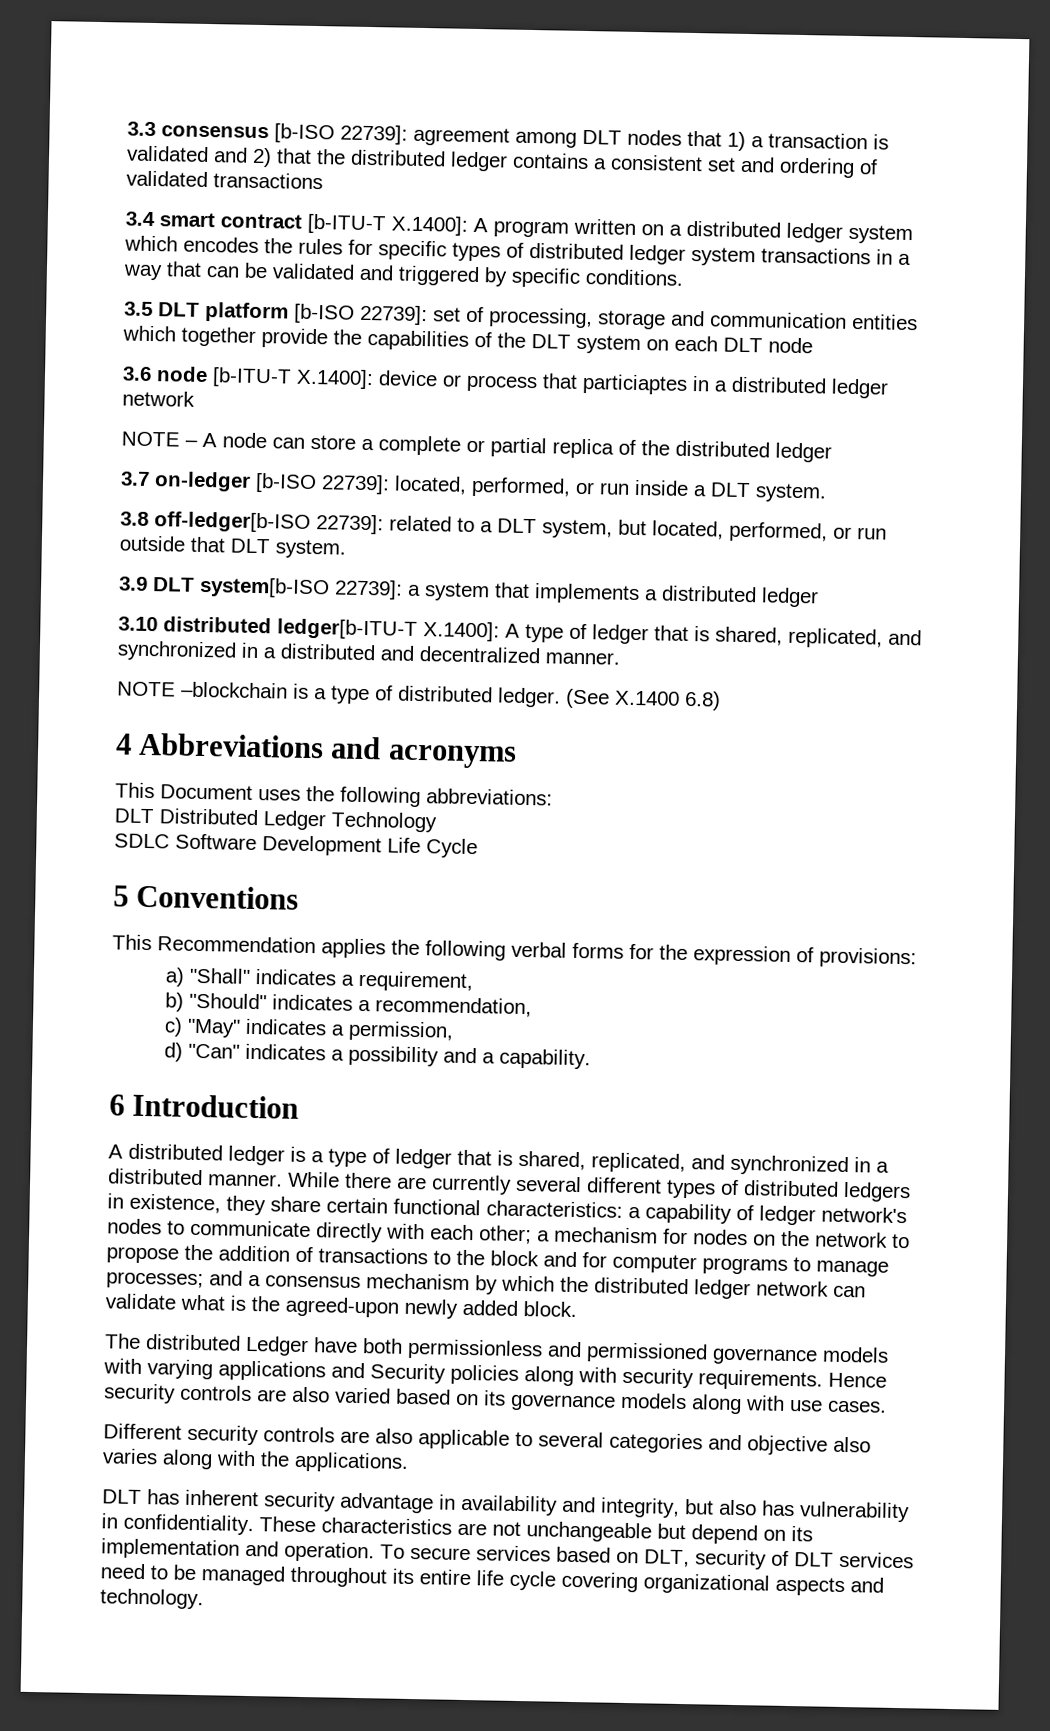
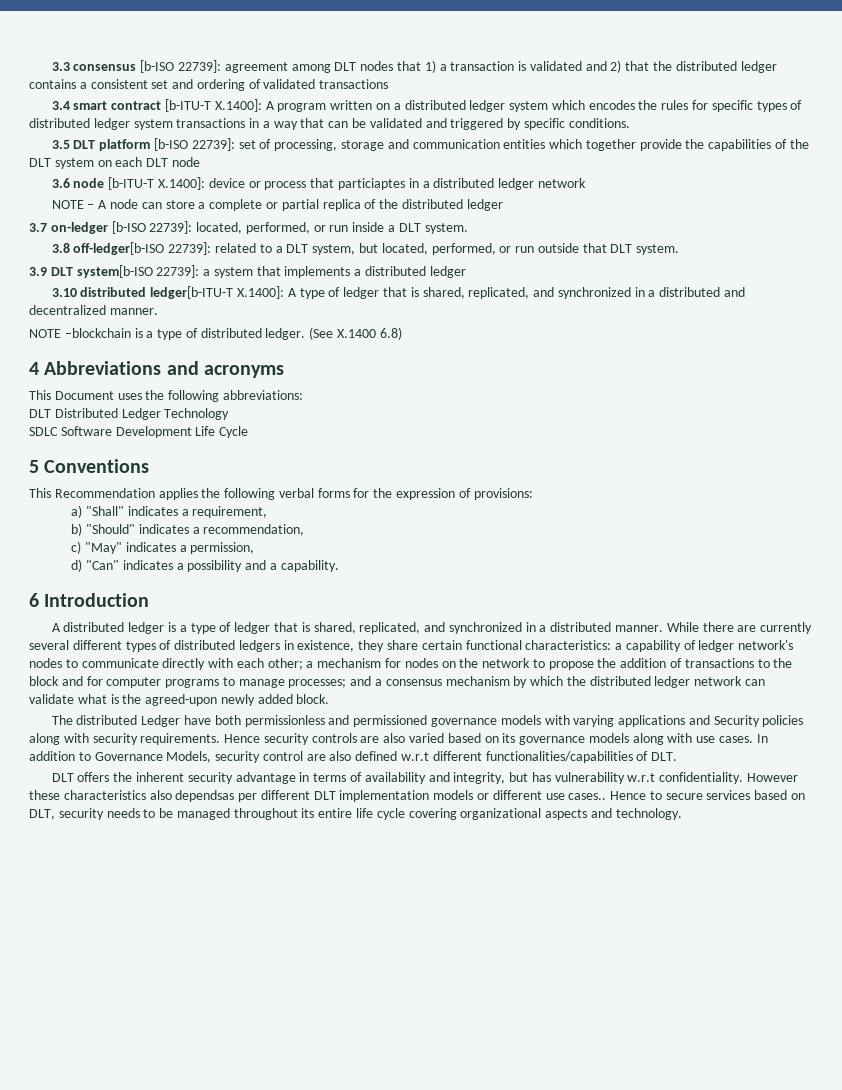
- Hence security controls are also varied based on its governance models along with use cases.
- Different security controls are also applicable to several categories and objective also varies along with the applications.
- DLT has inherent security advantage in availability and integrity, but also has vulnerability in confidentiality. These characteristics are not unchangeable but depend on its implementation and operation. To secure services based on DLT, security of DLT services need to be managed throughout its entire life cycle covering organizational aspects and technology.
+ Hence security controls are also varied based on its governance models along with use cases. In addition to Governance Models, security control are also defined w.r.t different functionalities/capabilities of DLT.
+ DLT offers the inherent security advantage in terms of availability and integrity, but has vulnerability w.r.t confidentiality. However these characteristics also dependsas per different DLT implementation models or different use cases.. Hence to secure services based on DLT, security needs to be managed throughout its entire life cycle covering organizational aspects and technology.

